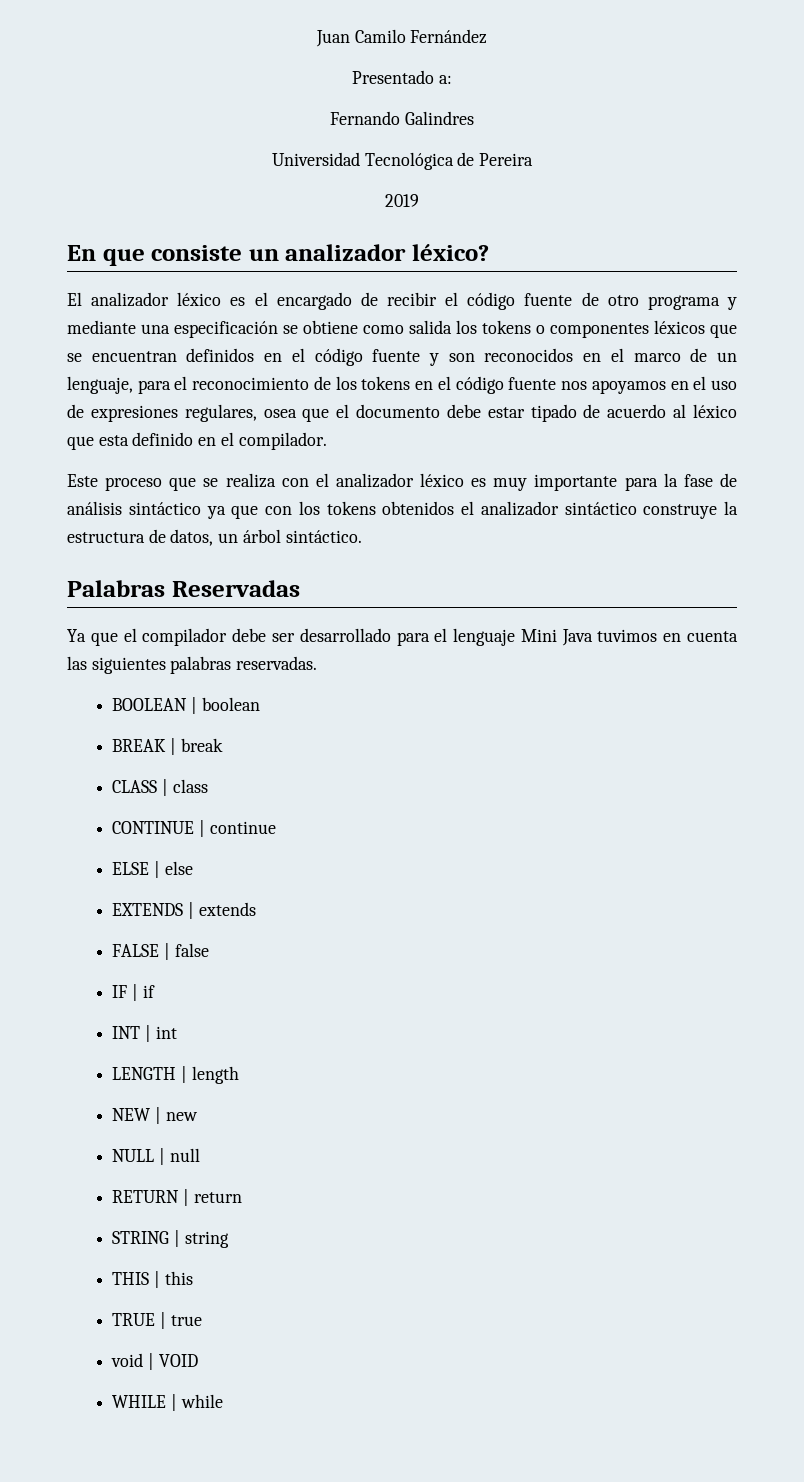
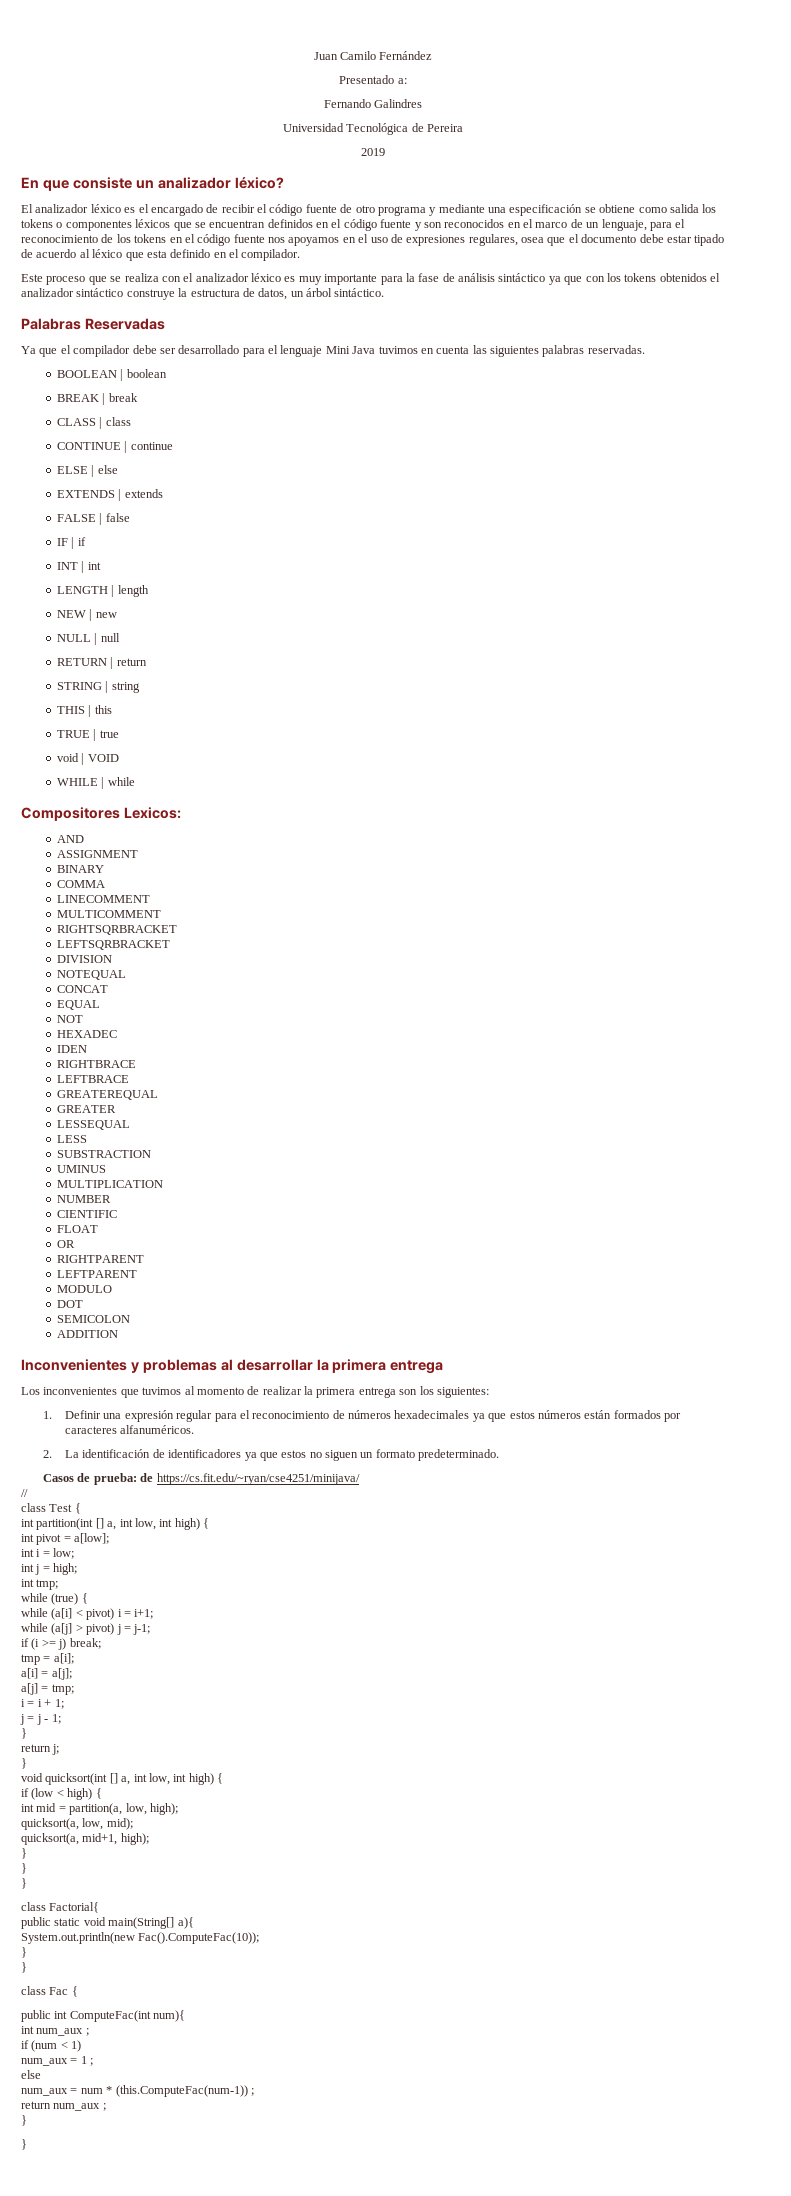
+ Compositores Lexicos:
+ AND
+ ASSIGNMENT
+ BINARY
+ COMMA
+ LINECOMMENT
+ MULTICOMMENT
+ RIGHTSQRBRACKET
+ LEFTSQRBRACKET
+ DIVISION
+ NOTEQUAL
+ CONCAT
+ EQUAL
+ NOT
+ HEXADEC
+ IDEN
+ RIGHTBRACE
+ LEFTBRACE
+ GREATEREQUAL
+ GREATER
+ LESSEQUAL
+ LESS
+ SUBSTRACTION
+ UMINUS
+ MULTIPLICATION
+ NUMBER
+ CIENTIFIC
+ FLOAT
+ OR
+ RIGHTPARENT
+ LEFTPARENT
+ MODULO
+ DOT
+ SEMICOLON
+ ADDITION
+ Inconvenientes y problemas al desarrollar la primera entrega
+ Los inconvenientes que tuvimos al momento de realizar la primera entrega son los siguientes:
+ 1. Definir una expresión regular para el reconocimiento de números hexadecimales ya que estos números están formados por caracteres alfanuméricos.
+ 2. La identificación de identificadores ya que estos no siguen un formato predeterminado.
+ Casos de prueba: de https://cs.fit.edu/~ryan/cse4251/minijava/
+ //
+ class Test {
+ int partition(int [] a, int low, int high) {
+ int pivot = a[low];
+ int i = low;
+ int j = high;
+ int tmp;
+ while (true) {
+ while (a[i] < pivot) i = i+1;
+ while (a[j] > pivot) j = j-1;
+ if (i >= j) break;
+ tmp = a[i];
+ a[i] = a[j];
+ a[j] = tmp;
+ i = i + 1;
+ j = j - 1;
+ }
+ return j;
+ }
+ void quicksort(int [] a, int low, int high) {
+ if (low < high) {
+ int mid = partition(a, low, high);
+ quicksort(a, low, mid);
+ quicksort(a, mid+1, high);
+ }
+ }
+ }
+ class Factorial{
+ public static void main(String[] a){
+ System.out.println(new Fac().ComputeFac(10));
+ }
+ }
+ class Fac {
+ public int ComputeFac(int num){
+ int num_aux ;
+ if (num < 1)
+ num_aux = 1 ;
+ else
+ num_aux = num * (this.ComputeFac(num-1)) ;
+ return num_aux ;
+ }
+ }

